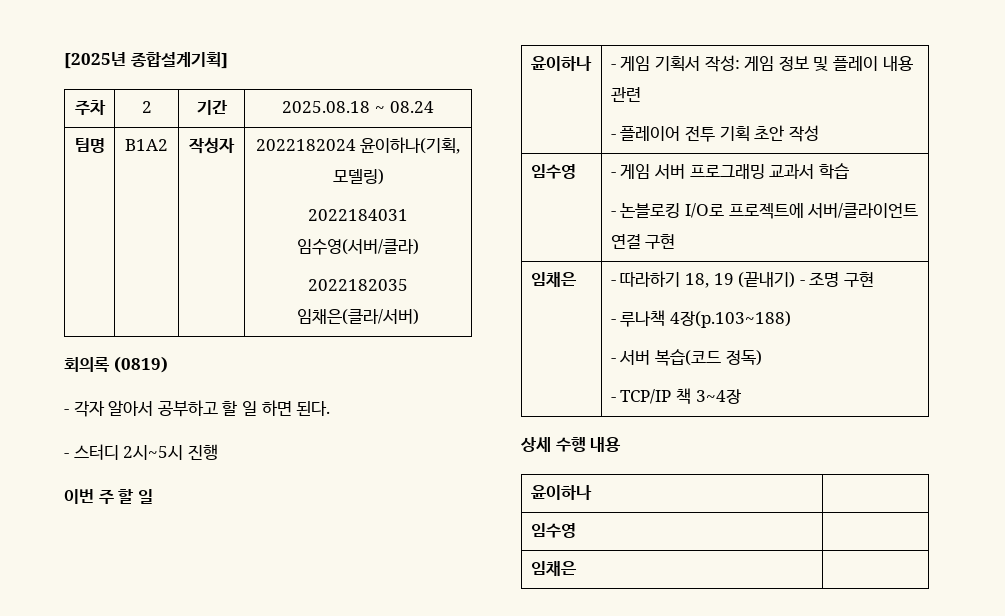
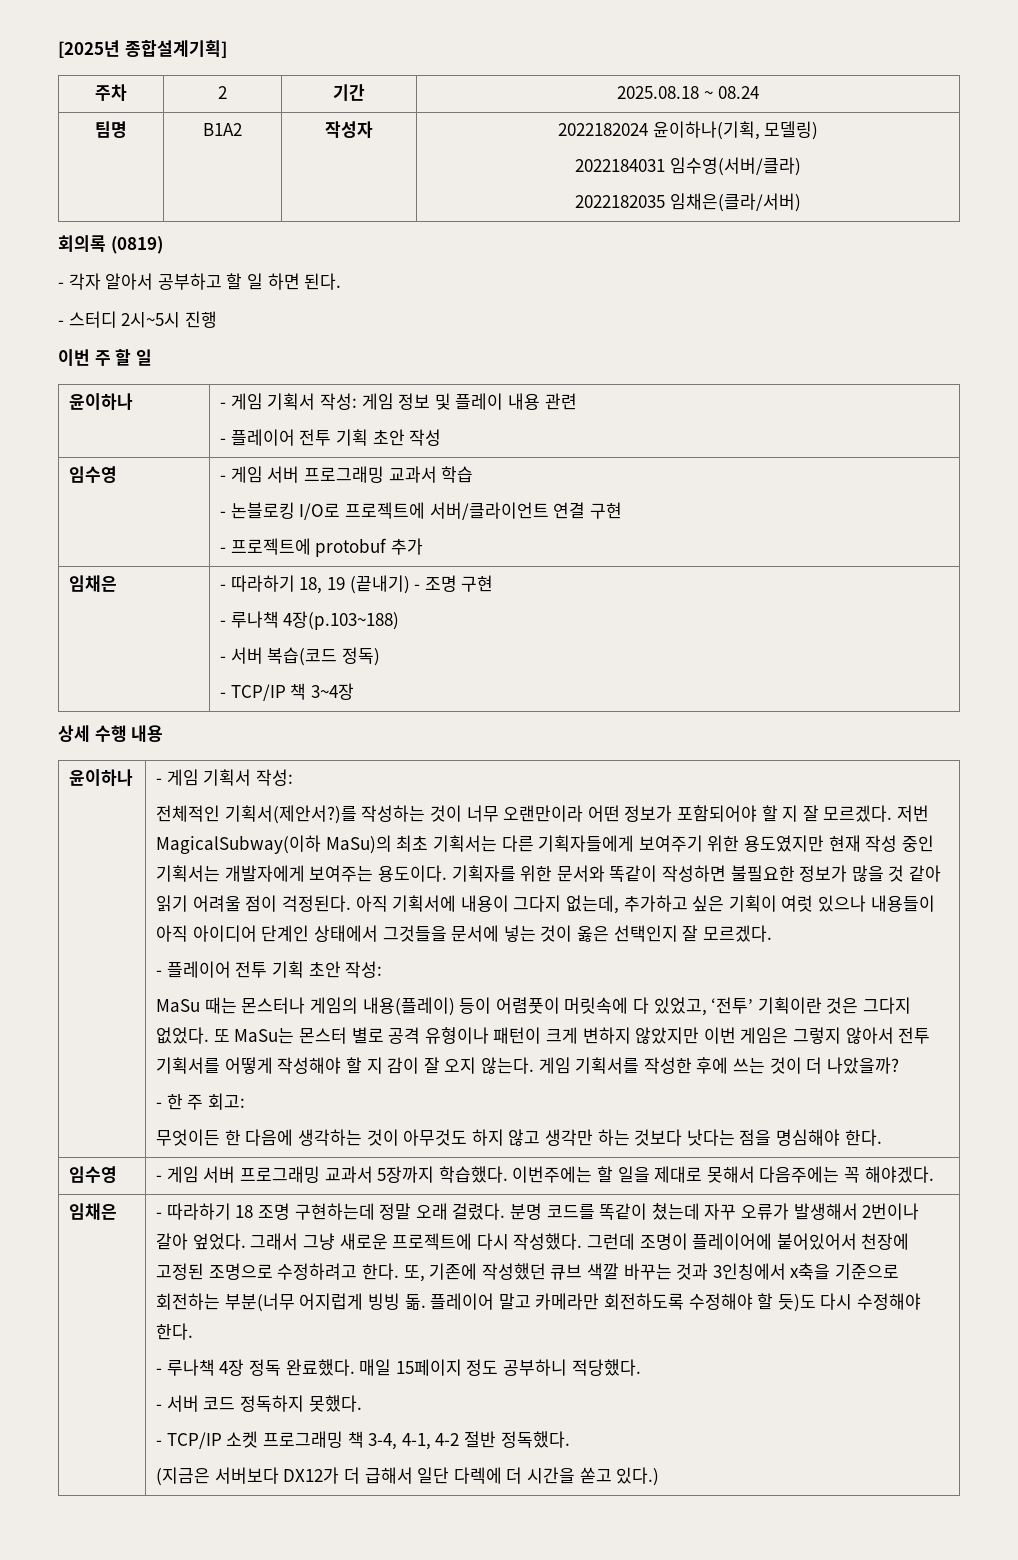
  임수영 | - 게임 서버 프로그래밍 교과서 학습
  - 논블로킹 I/O로 프로젝트에 서버/클라이언트 연결 구현
+ - 프로젝트에 protobuf 추가
  상세 수행 내용
- 윤이하나 |
- 임수영 |
- 임채은 |
+ 윤이하나 | - 게임 기획서 작성:
+ 전체적인 기획서(제안서?)를 작성하는 것이 너무 오랜만이라 어떤 정보가 포함되어야 할 지 잘 모르겠다. 저번 MagicalSubway(이하 MaSu)의 최초 기획서는 다른 기획자들에게 보여주기 위한 용도였지만 현재 작성 중인 기획서는 개발자에게 보여주는 용도이다. 기획자를 위한 문서와 똑같이 작성하면 불필요한 정보가 많을 것 같아 읽기 어려울 점이 걱정된다. 아직 기획서에 내용이 그다지 없는데, 추가하고 싶은 기획이 여럿 있으나 내용들이 아직 아이디어 단계인 상태에서 그것들을 문서에 넣는 것이 옳은 선택인지 잘 모르겠다.
+ - 플레이어 전투 기획 초안 작성:
+ MaSu 때는 몬스터나 게임의 내용(플레이) 등이 어렴풋이 머릿속에 다 있었고, ‘전투’ 기획이란 것은 그다지 없었다. 또 MaSu는 몬스터 별로 공격 유형이나 패턴이 크게 변하지 않았지만 이번 게임은 그렇지 않아서 전투 기획서를 어떻게 작성해야 할 지 감이 잘 오지 않는다. 게임 기획서를 작성한 후에 쓰는 것이 더 나았을까?
+ - 한 주 회고:
+ 무엇이든 한 다음에 생각하는 것이 아무것도 하지 않고 생각만 하는 것보다 낫다는 점을 명심해야 한다.
+ 임수영 | - 게임 서버 프로그래밍 교과서 5장까지 학습했다. 이번주에는 할 일을 제대로 못해서 다음주에는 꼭 해야겠다.
+ 임채은 | - 따라하기 18 조명 구현하는데 정말 오래 걸렸다. 분명 코드를 똑같이 쳤는데 자꾸 오류가 발생해서 2번이나 갈아 엎었다. 그래서 그냥 새로운 프로젝트에 다시 작성했다. 그런데 조명이 플레이어에 붙어있어서 천장에 고정된 조명으로 수정하려고 한다. 또, 기존에 작성했던 큐브 색깔 바꾸는 것과 3인칭에서 x축을 기준으로 회전하는 부분(너무 어지럽게 빙빙 돎. 플레이어 말고 카메라만 회전하도록 수정해야 할 듯)도 다시 수정해야 한다.
+ - 루나책 4장 정독 완료했다. 매일 15페이지 정도 공부하니 적당했다.
+ - 서버 코드 정독하지 못했다.
+ - TCP/IP 소켓 프로그래밍 책 3-4, 4-1, 4-2 절반 정독했다.
+ (지금은 서버보다 DX12가 더 급해서 일단 다렉에 더 시간을 쏟고 있다.)

